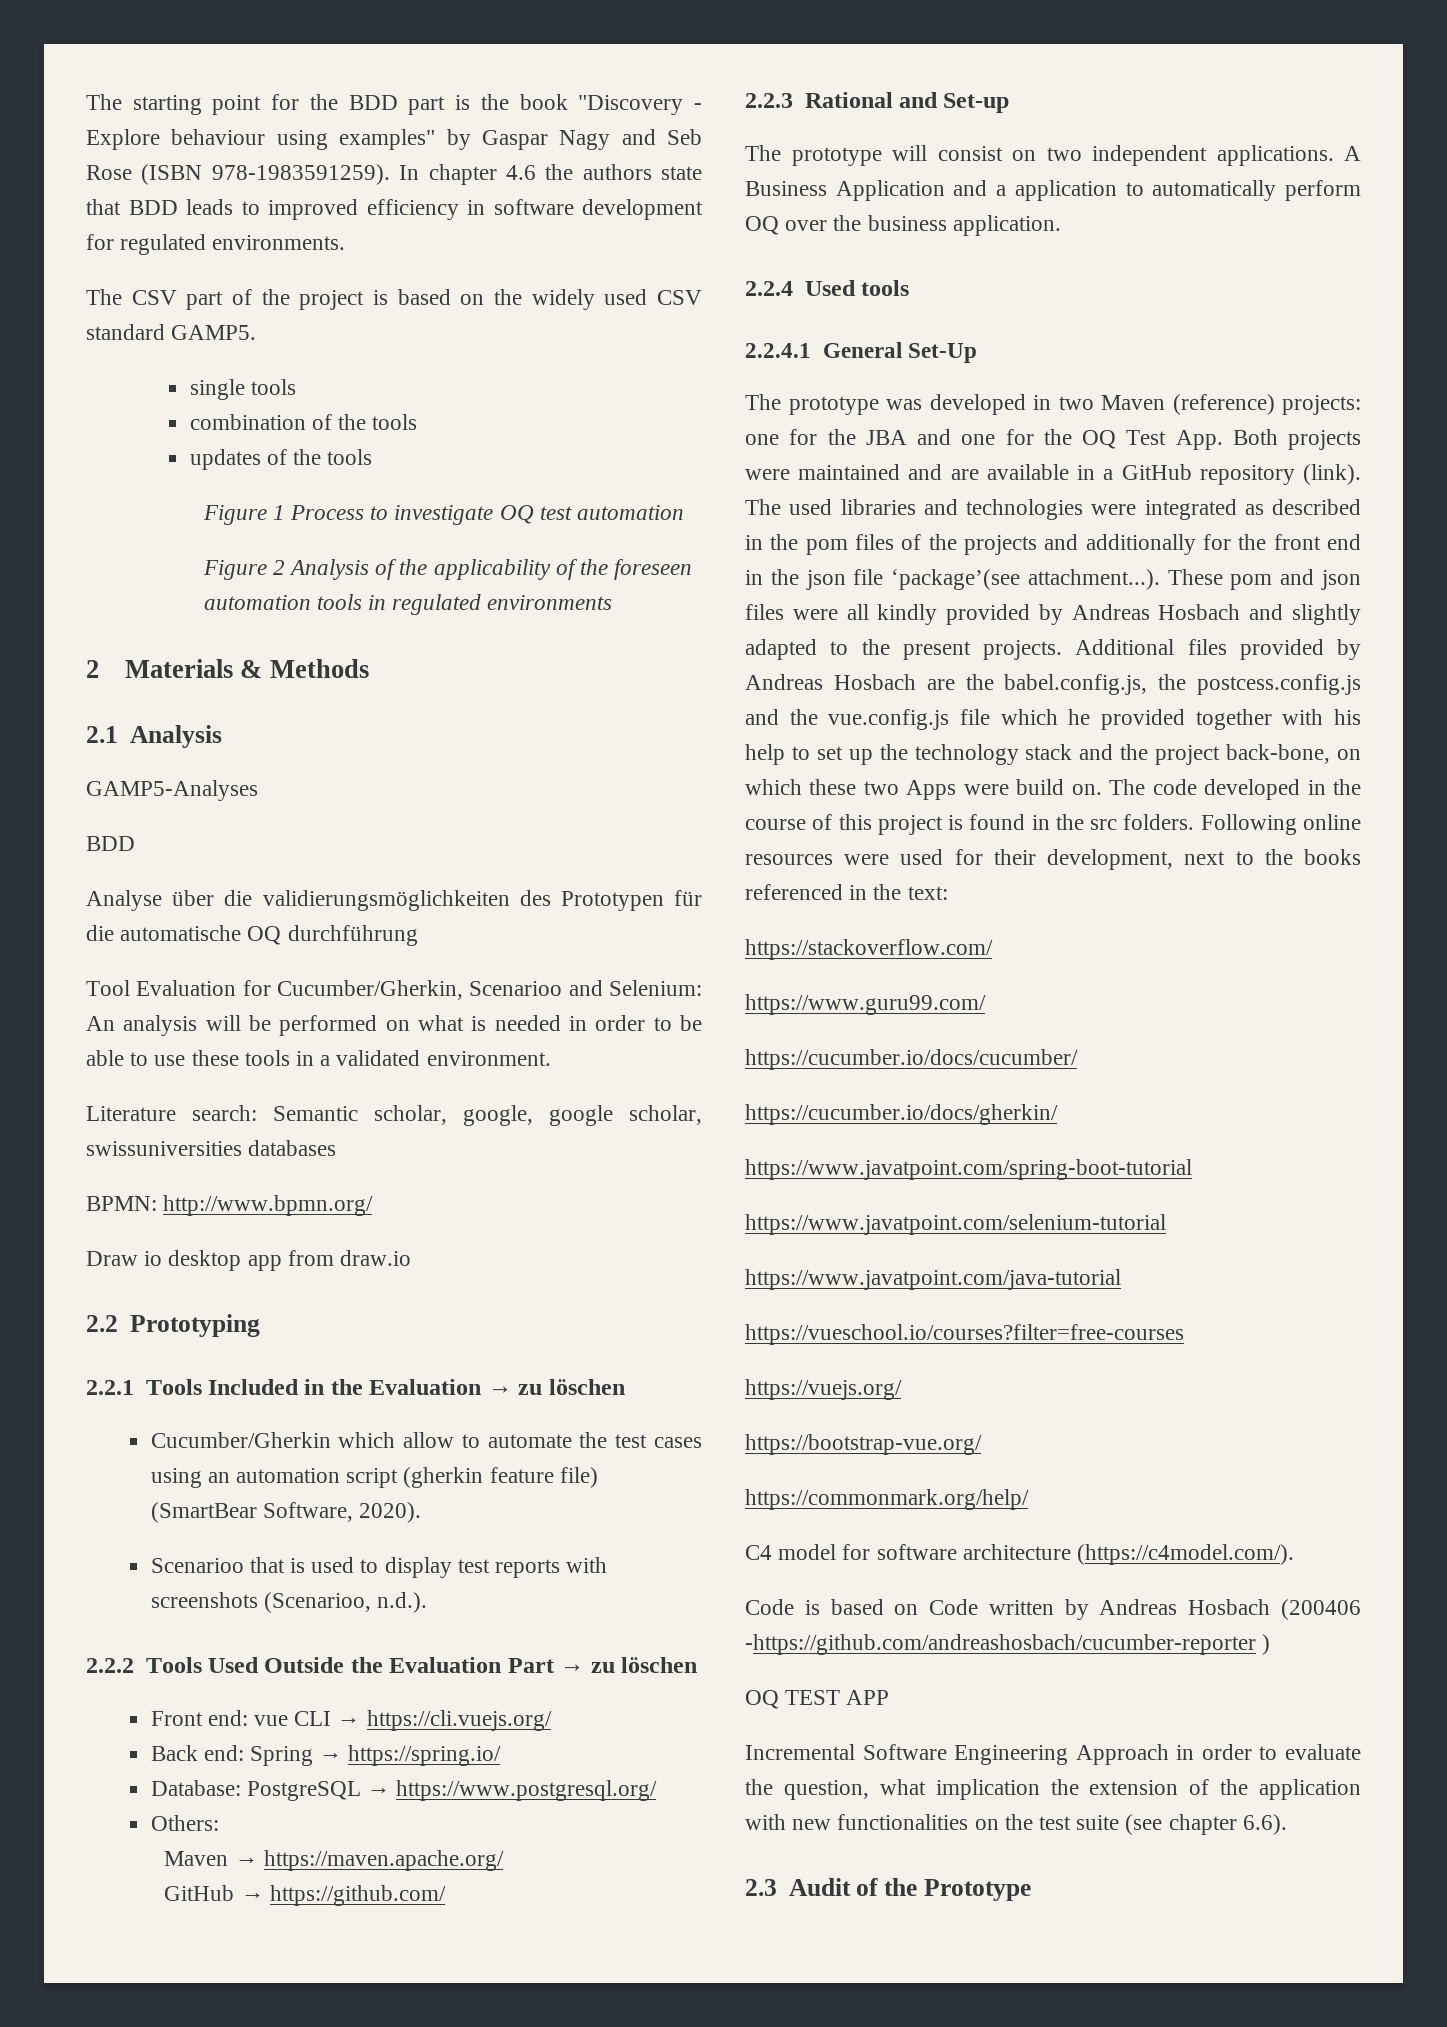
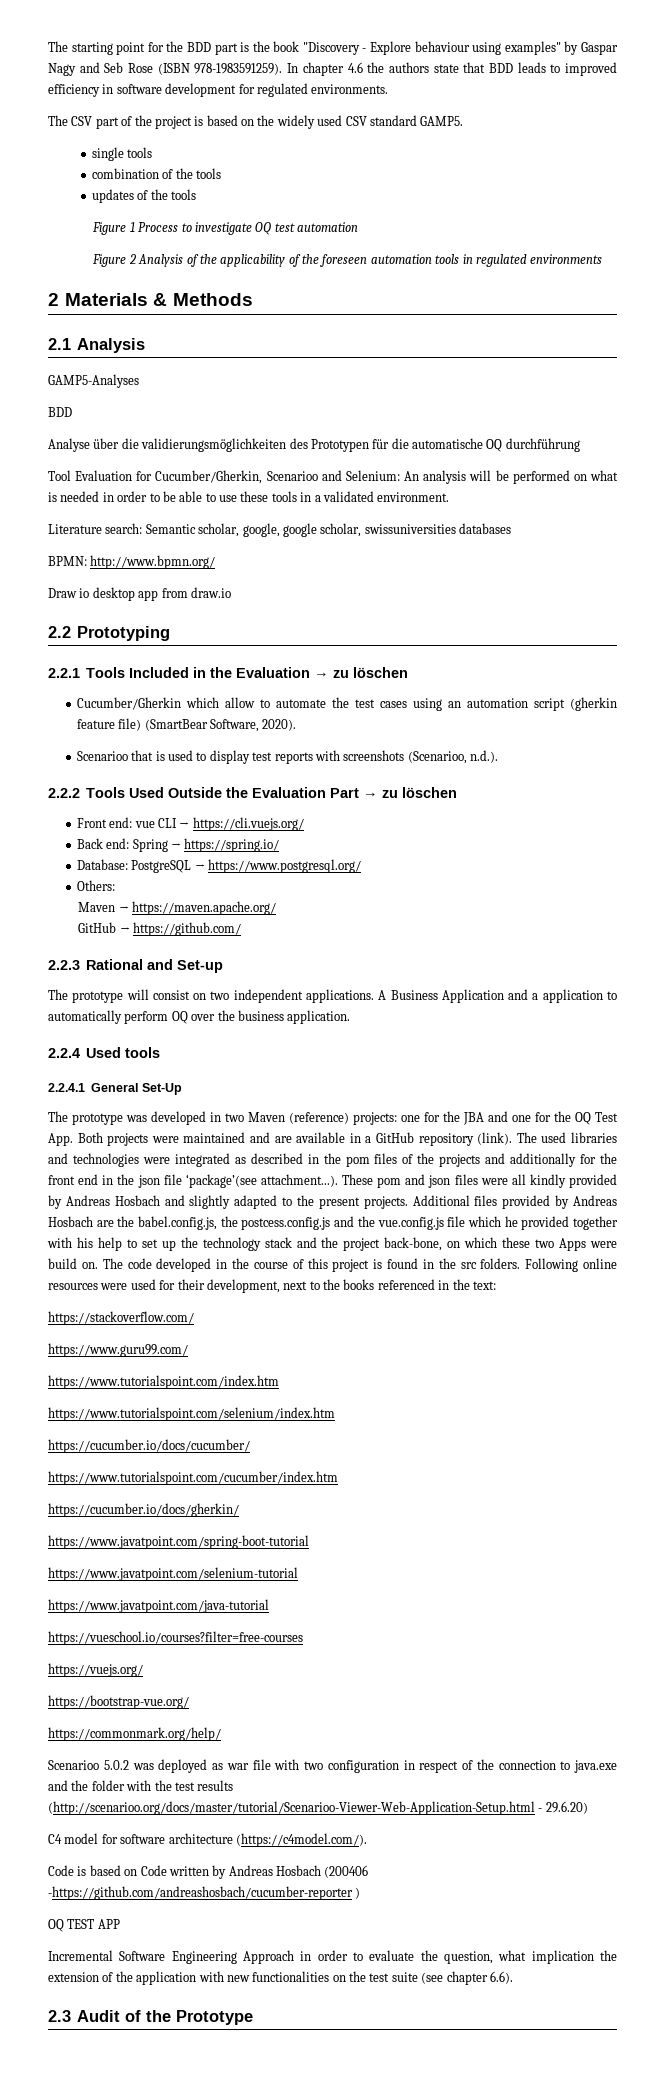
+ https://www.tutorialspoint.com/index.htm
+ https://www.tutorialspoint.com/selenium/index.htm
+ https://www.tutorialspoint.com/cucumber/index.htm
+ Scenarioo 5.0.2 was deployed as war file with two configuration in respect of the connection to java.exe and the folder with the test results (http://scenarioo.org/docs/master/tutorial/Scenarioo-Viewer-Web-Application-Setup.html - 29.6.20)

